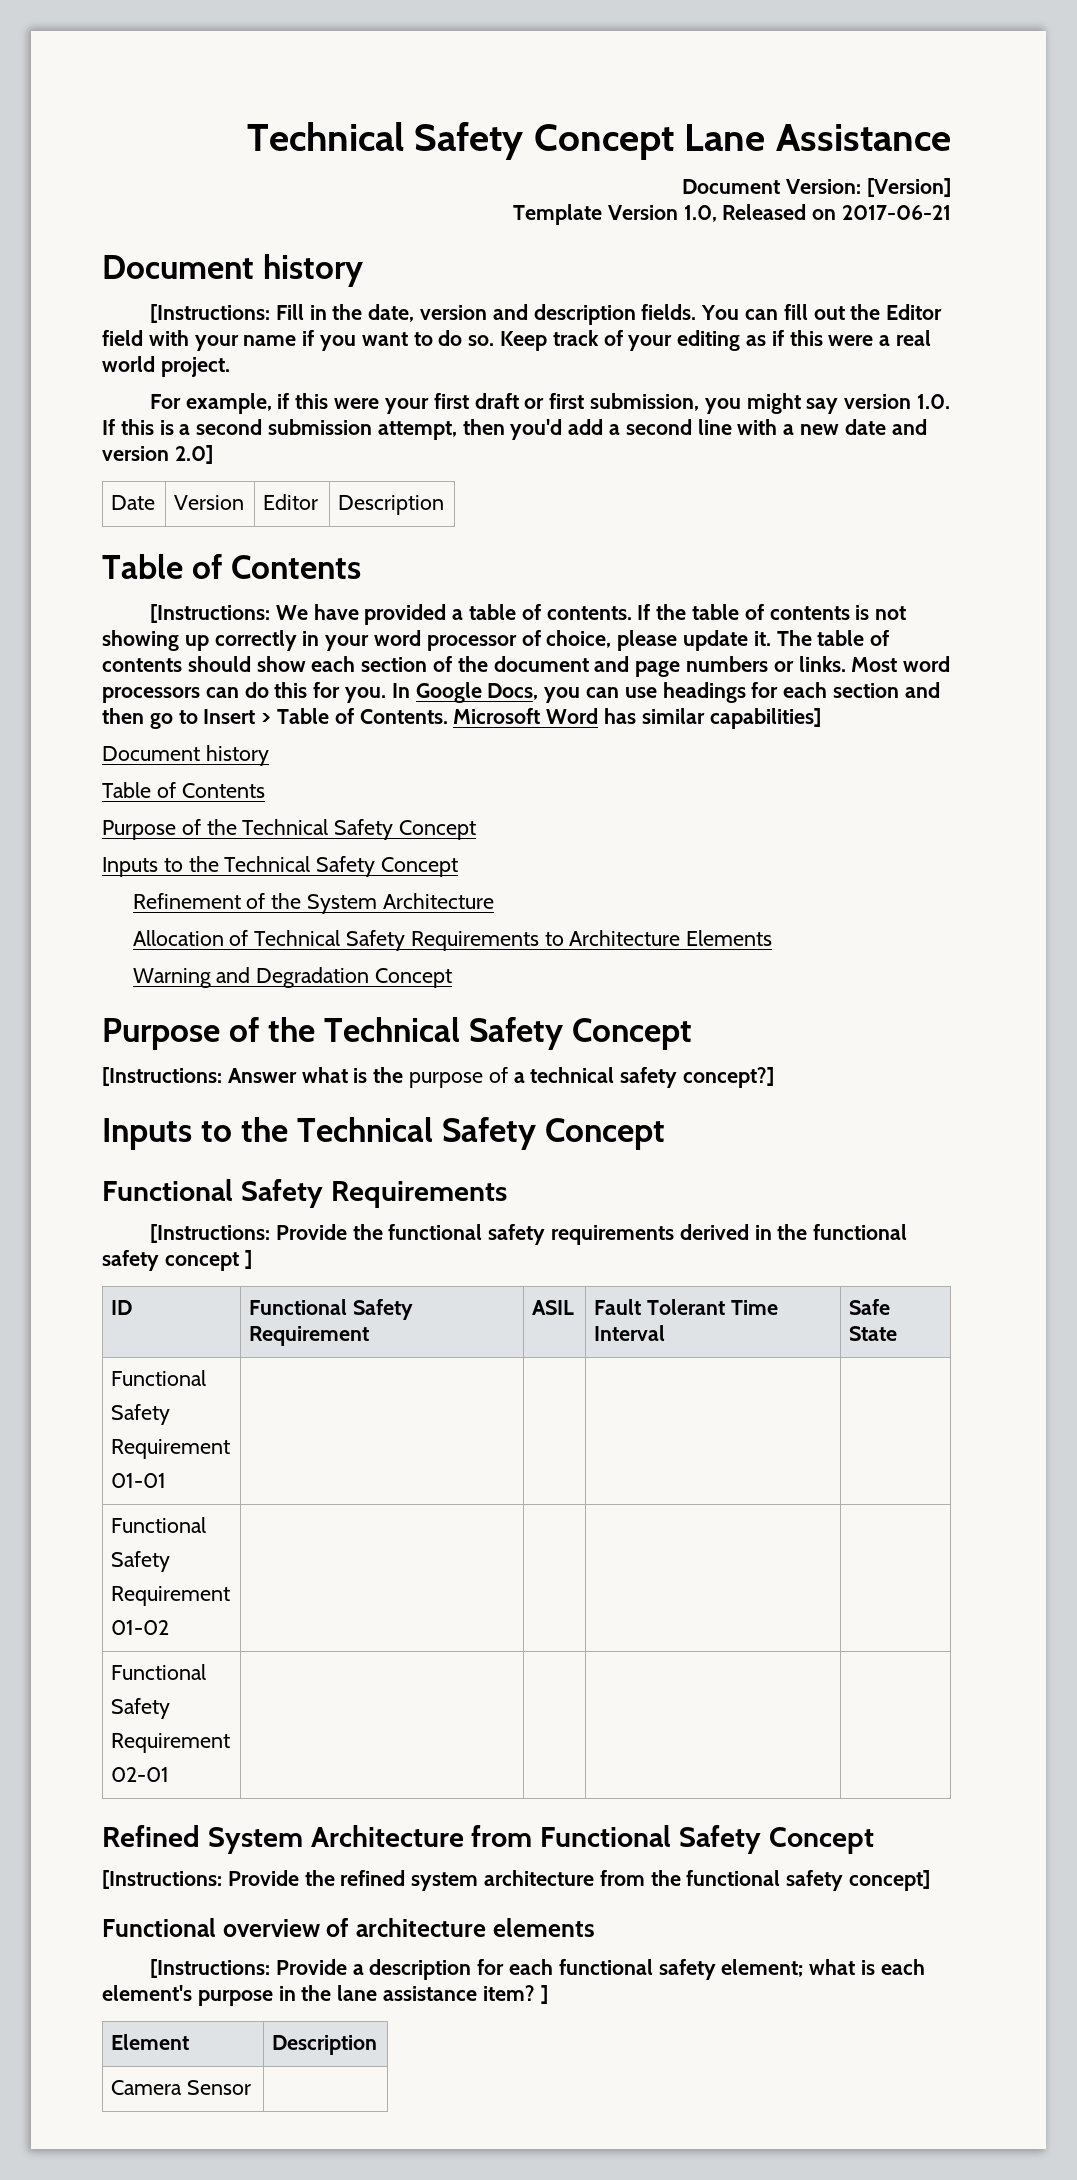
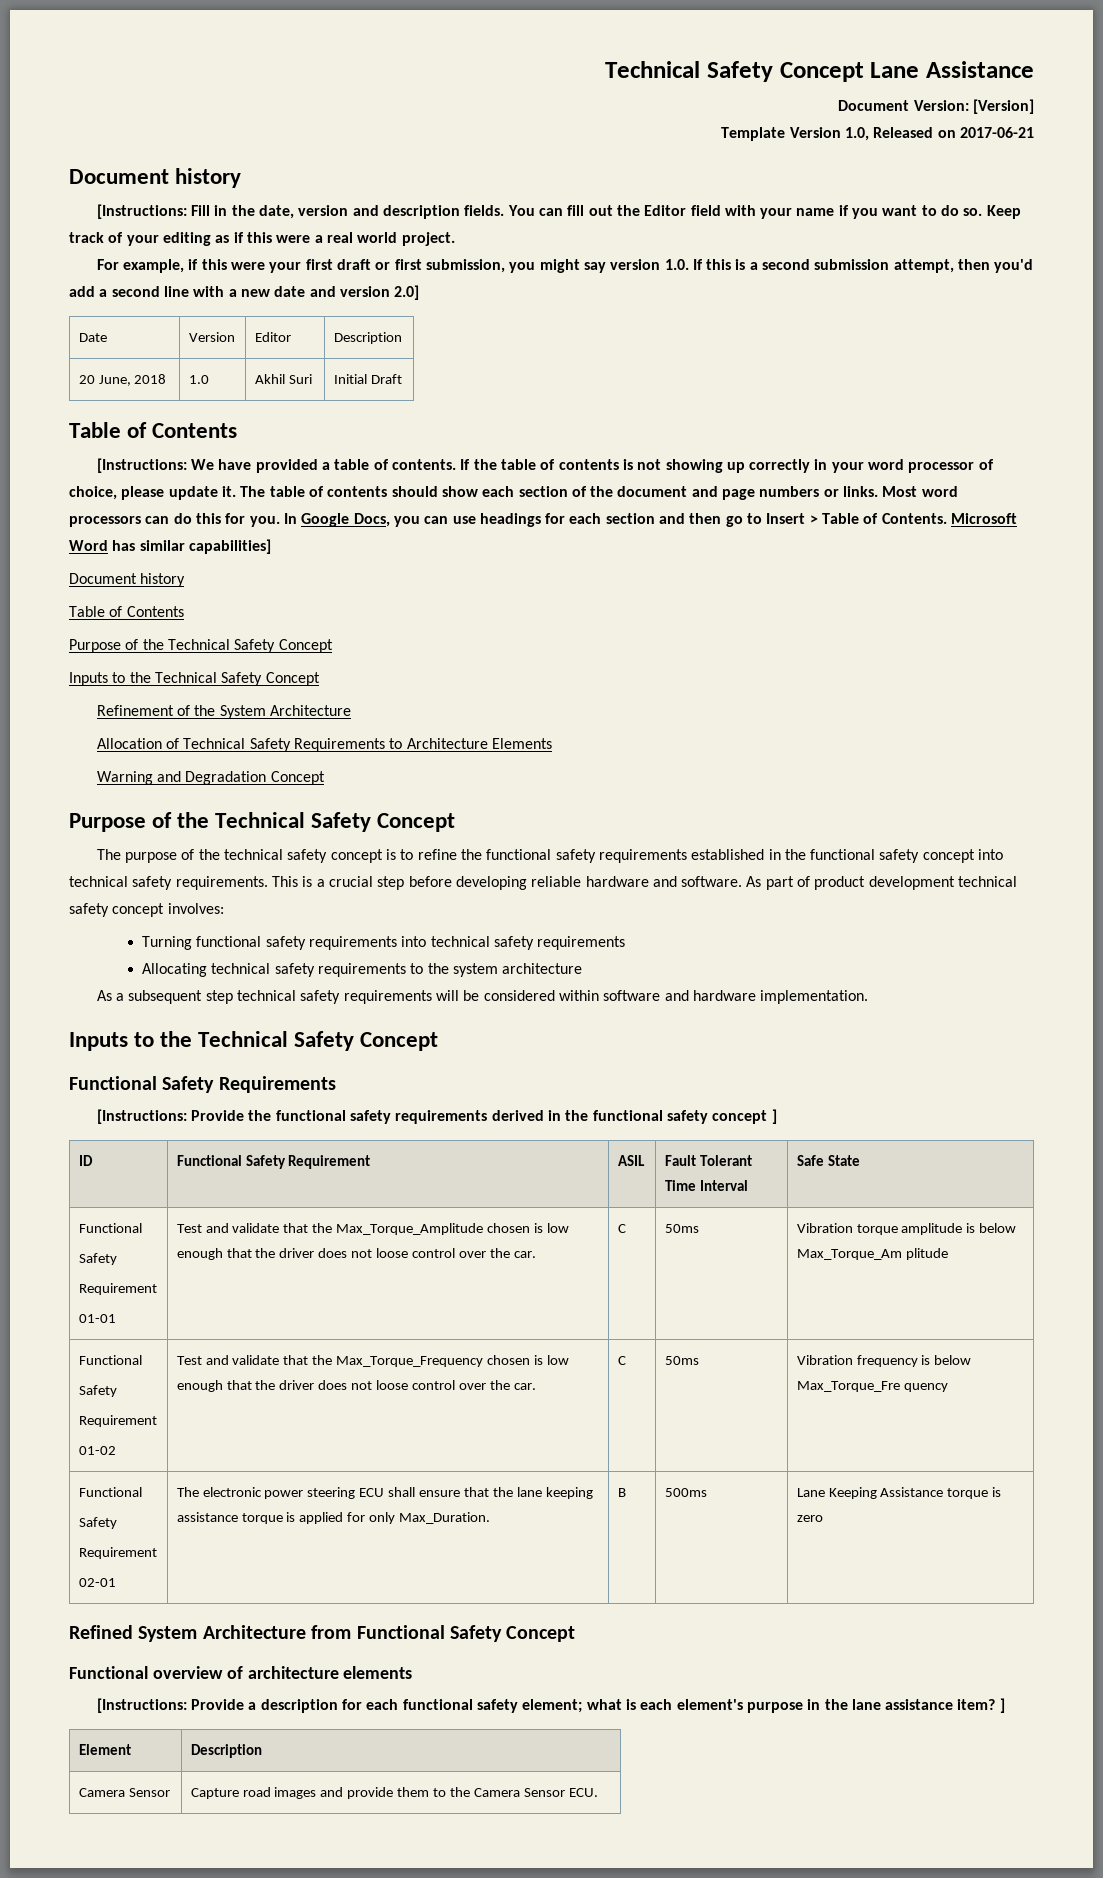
+ 20 June, 2018 | 1.0 | Akhil Suri | Initial Draft
- [Instructions: Answer what is the purpose of a technical safety concept?]
+ The purpose of the technical safety concept is to refine the functional safety requirements established in the functional safety concept into technical safety requirements. This is a crucial step before developing reliable hardware and software. As part of product development technical safety concept involves:
+ Turning functional safety requirements into technical safety requirements
+ Allocating technical safety requirements to the system architecture
+ As a subsequent step technical safety requirements will be considered within software and hardware implementation.
  ID | Functional Safety Requirement | ASIL | Fault Tolerant Time Interval | Safe State
  Functional
  Safety
  Requirement
- 01-01 | | | |
+ 01-01 | Test and validate that the Max_Torque_Amplitude chosen is low enough that the driver does not loose control over the car. | C | 50ms | Vibration torque amplitude is below Max_Torque_Am plitude
  Functional
  Safety
  Requirement
- 01-02 | | | |
+ 01-02 | Test and validate that the Max_Torque_Frequency chosen is low enough that the driver does not loose control over the car. | C | 50ms | Vibration frequency is below Max_Torque_Fre quency
  Functional
  Safety
  Requirement
- 02-01 | | | |
+ 02-01 | The electronic power steering ECU shall ensure that the lane keeping assistance torque is applied for only Max_Duration. | B | 500ms | Lane Keeping Assistance torque is zero
- [Instructions: Provide the refined system architecture from the functional safety concept]
- Camera Sensor |
+ Camera Sensor | Capture road images and provide them to the Camera Sensor ECU.

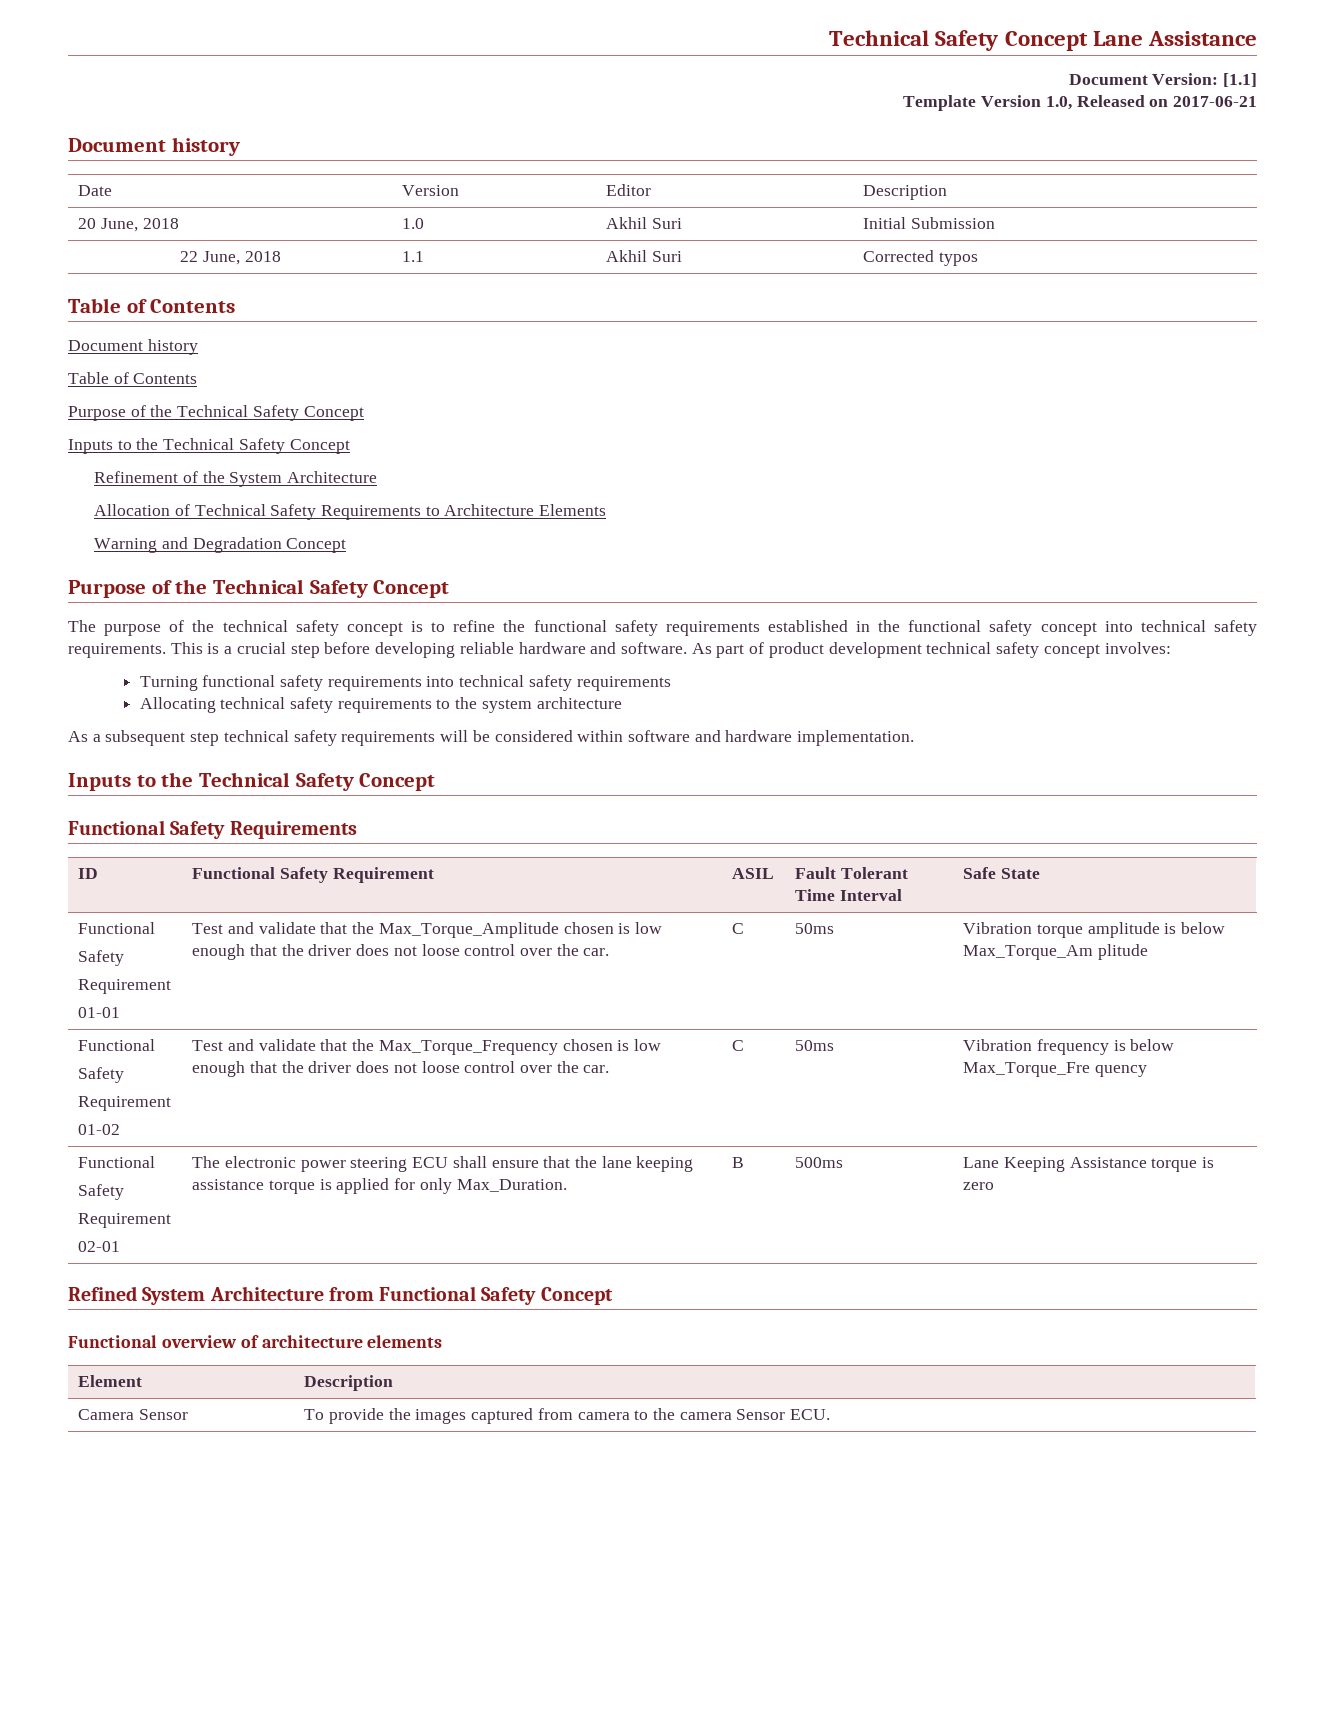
- Document Version: [Version]
+ Document Version: [1.1]
- [Instructions: Fill in the date, version and description fields. You can fill out the Editor field with your name if you want to do so. Keep track of your editing as if this were a real world project.
- For example, if this were your first draft or first submission, you might say version 1.0. If this is a second submission attempt, then you'd add a second line with a new date and version 2.0]
- 20 June, 2018 | 1.0 | Akhil Suri | Initial Draft
+ 20 June, 2018 | 1.0 | Akhil Suri | Initial Submission
+ 22 June, 2018 | 1.1 | Akhil Suri | Corrected typos
  Table of Contents
- [Instructions: We have provided a table of contents. If the table of contents is not showing up correctly in your word processor of choice, please update it. The table of contents should show each section of the document and page numbers or links. Most word processors can do this for you. In Google Docs, you can use headings for each section and then go to Insert > Table of Contents. Microsoft Word has similar capabilities]
- [Instructions: Provide the functional safety requirements derived in the functional safety concept ]
- [Instructions: Provide a description for each functional safety element; what is each element's purpose in the lane assistance item? ]
  Element | Description
- Camera Sensor | Capture road images and provide them to the Camera Sensor ECU.
+ Camera Sensor | To provide the images captured from camera to the camera Sensor ECU.

